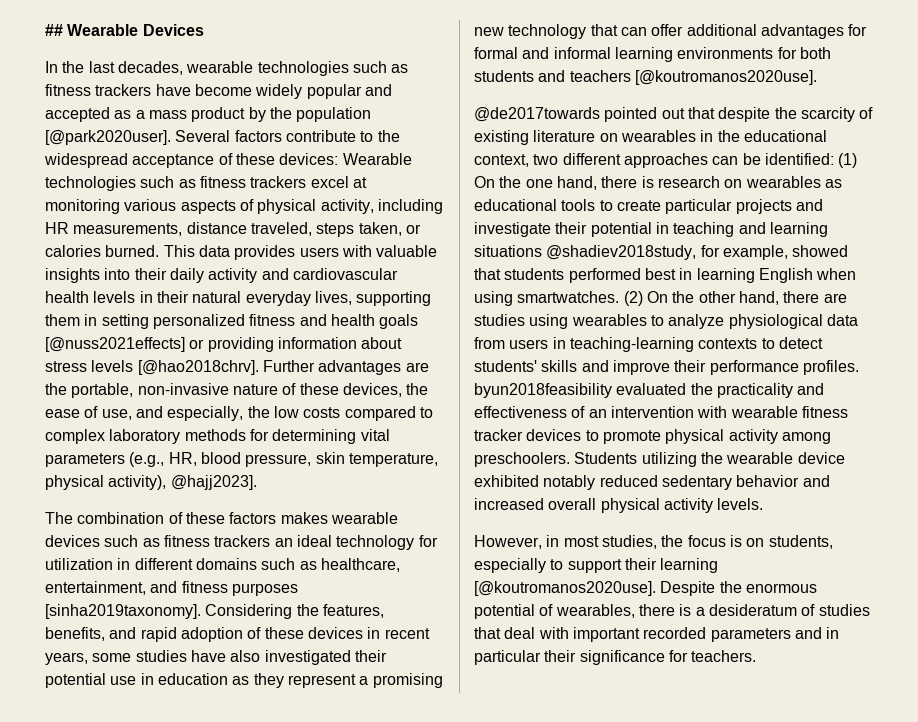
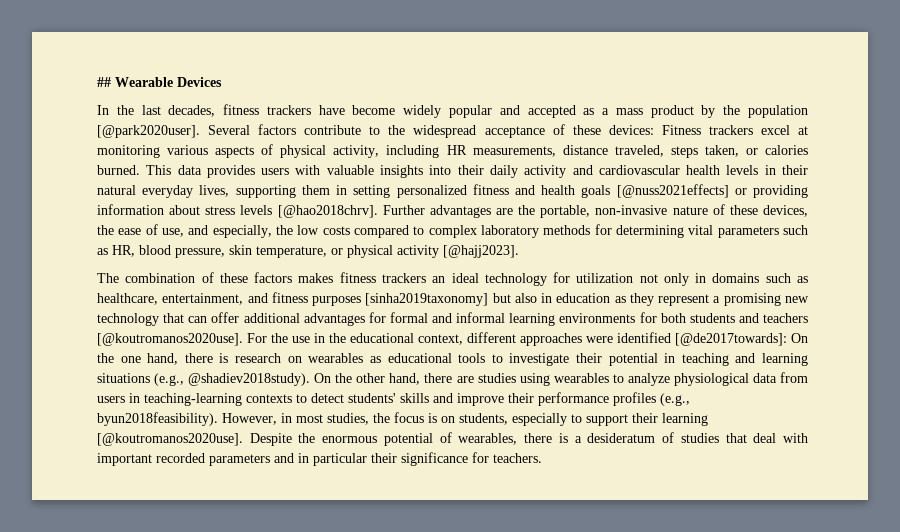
- In the last decades, wearable technologies such as fitness trackers have become widely popular and accepted as a mass product by the population [@park2020user].
+ In the last decades, fitness trackers have become widely popular and accepted as a mass product by the population [@park2020user].
- Several factors contribute to the widespread acceptance of these devices: Wearable technologies such as fitness trackers excel at monitoring various aspects of physical activity, including HR measurements, distance traveled, steps taken, or calories burned.
+ Several factors contribute to the widespread acceptance of these devices: Fitness trackers excel at monitoring various aspects of physical activity, including HR measurements, distance traveled, steps taken, or calories burned.
- Further advantages are the portable, non-invasive nature of these devices, the ease of use, and especially, the low costs compared to complex laboratory methods for determining vital parameters (e.g., HR, blood pressure, skin temperature, physical activity), @hajj2023].
+ Further advantages are the portable, non-invasive nature of these devices, the ease of use, and especially, the low costs compared to complex laboratory methods for determining vital parameters such as HR, blood pressure, skin temperature, or physical activity [@hajj2023].
- The combination of these factors makes wearable devices such as fitness trackers an ideal technology for utilization in different domains such as healthcare, entertainment, and fitness purposes [sinha2019taxonomy]. Considering the features, benefits, and rapid adoption of these devices in recent years, some studies have also investigated their potential use in education as they represent a promising new technology that can offer additional advantages for formal and informal learning environments for both students and teachers [@koutromanos2020use].
- @de2017towards pointed out that despite the scarcity of existing literature on wearables in the educational context, two different approaches can be identified: (1) On the one hand, there is research on wearables as educational tools to create particular projects and investigate their potential in teaching and learning situations @shadiev2018study, for example, showed that students performed best in learning English when using smartwatches. (2) On the other hand, there are studies using wearables to analyze physiological data from users in teaching-learning contexts to detect students' skills and improve their performance profiles. byun2018feasibility evaluated the practicality and effectiveness of an intervention with wearable fitness tracker devices to promote physical activity among preschoolers. Students utilizing the wearable device exhibited notably reduced sedentary behavior and increased overall physical activity levels.
- However, in most studies, the focus is on students, especially to support their learning [@koutromanos2020use].
+ The combination of these factors makes fitness trackers an ideal technology for utilization not only in domains such as healthcare, entertainment, and fitness purposes [sinha2019taxonomy] but also in education as they represent a promising new technology that can offer additional advantages for formal and informal learning environments for both students and teachers [@koutromanos2020use]. For the use in the educational context, different approaches were identified [@de2017towards]: On the one hand, there is research on wearables as educational tools to investigate their potential in teaching and learning situations (e.g., @shadiev2018study). On the other hand, there are studies using wearables to analyze physiological data from users in teaching-learning contexts to detect students' skills and improve their performance profiles (e.g., byun2018feasibility). However, in most studies, the focus is on students, especially to support their learning [@koutromanos2020use].

